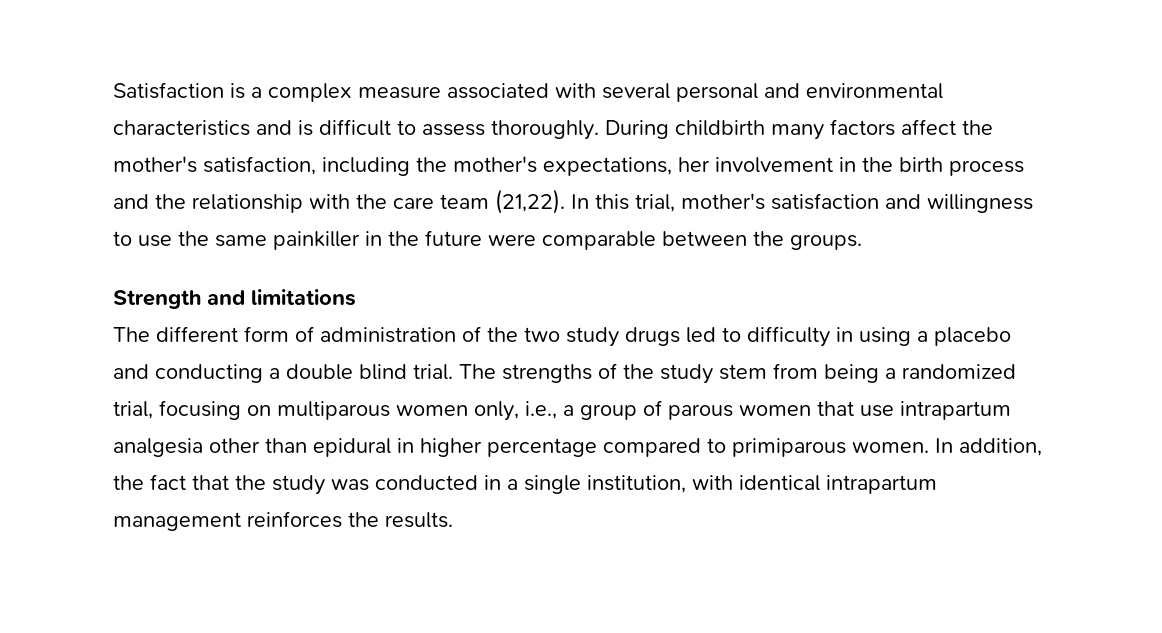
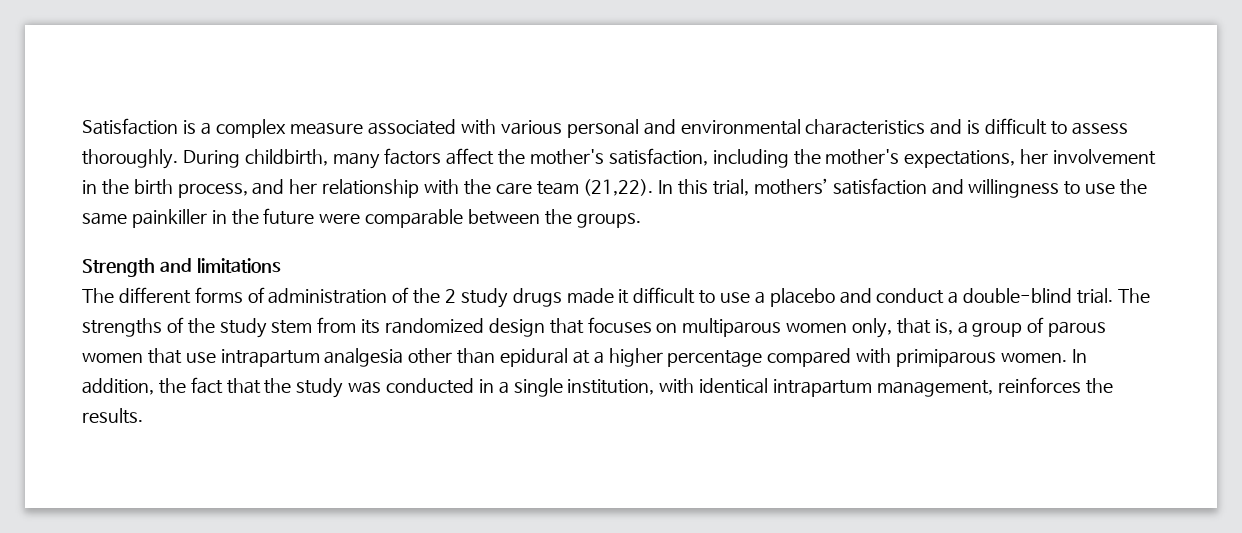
- Satisfaction is a complex measure associated with several personal and environmental characteristics and is difficult to assess thoroughly.
+ Satisfaction is a complex measure associated with various personal and environmental characteristics and is difficult to assess thoroughly.
- During childbirth many factors affect the mother's satisfaction, including the mother's expectations, her involvement in the birth process and the relationship with the care team (21,22).
+ During childbirth, many factors affect the mother's satisfaction, including the mother's expectations, her involvement in the birth process, and her relationship with the care team (21,22).
- In this trial, mother's satisfaction and willingness to use the same painkiller in the future were comparable between the groups.
+ In this trial, mothers’ satisfaction and willingness to use the same painkiller in the future were comparable between the groups.
- The different form of administration of the two study drugs led to difficulty in using a placebo and conducting a double blind trial.
+ The different forms of administration of the 2 study drugs made it difficult to use a placebo and conduct a double-blind trial.
- The strengths of the study stem from being a randomized trial, focusing on multiparous women only, i.e., a group of parous women that use intrapartum analgesia other than epidural in higher percentage compared to primiparous women.
+ The strengths of the study stem from its randomized design that focuses on multiparous women only, that is, a group of parous women that use intrapartum analgesia other than epidural at a higher percentage compared with primiparous women.
- In addition, the fact that the study was conducted in a single institution, with identical intrapartum management reinforces the results.
+ In addition, the fact that the study was conducted in a single institution, with identical intrapartum management, reinforces the results.

